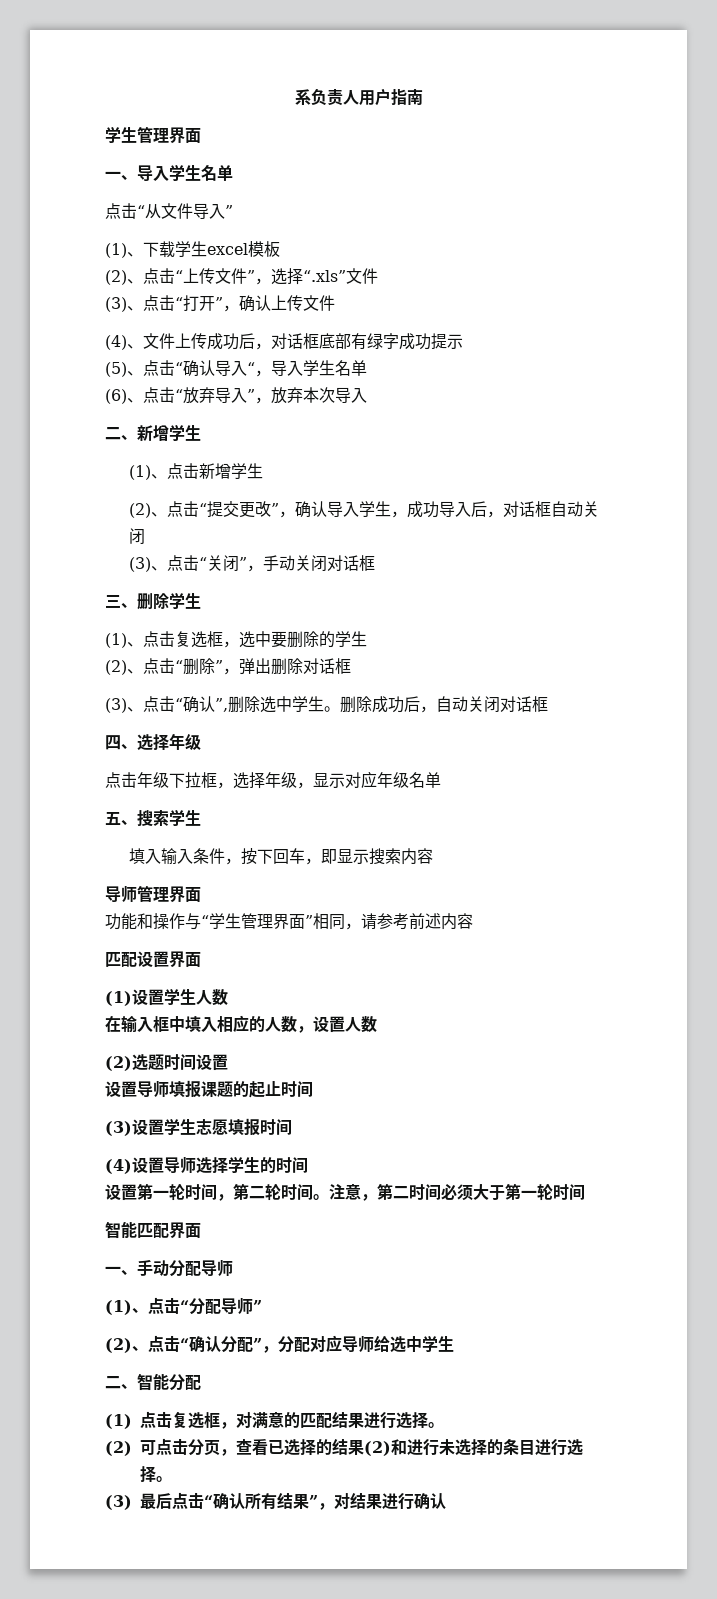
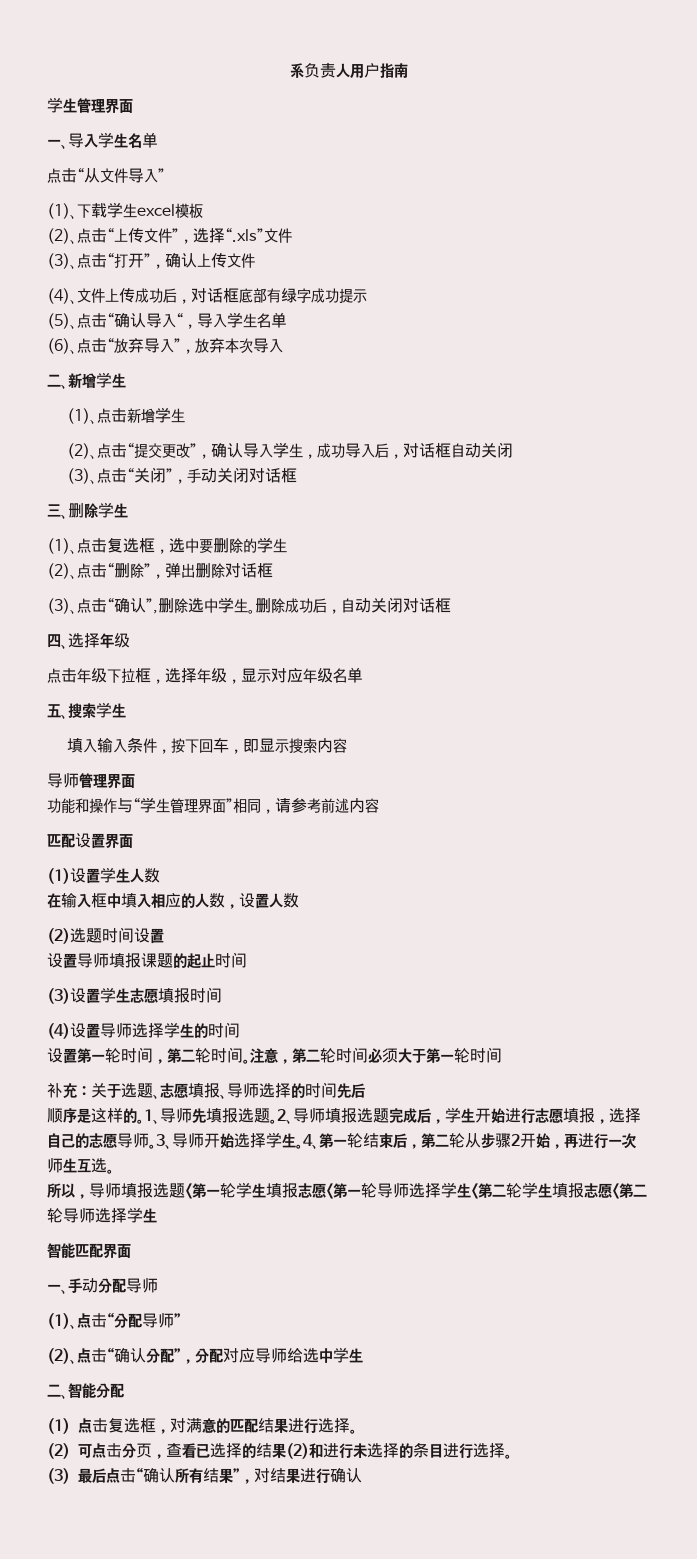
- 注意，第二时间必须大于第一轮时间
+ 注意，第二轮时间必须大于第一轮时间
+ 补充：关于选题、志愿填报、导师选择的时间先后
+ 顺序是这样的。1、导师先填报选题。2、导师填报选题完成后，学生开始进行志愿填报，选择自己的志愿导师。3、导师开始选择学生。4、第一轮结束后，第二轮从步骤2开始，再进行一次师生互选。
+ 所以，导师填报选题<第一轮学生填报志愿<第一轮导师选择学生<第二轮学生填报志愿<第二轮导师选择学生

